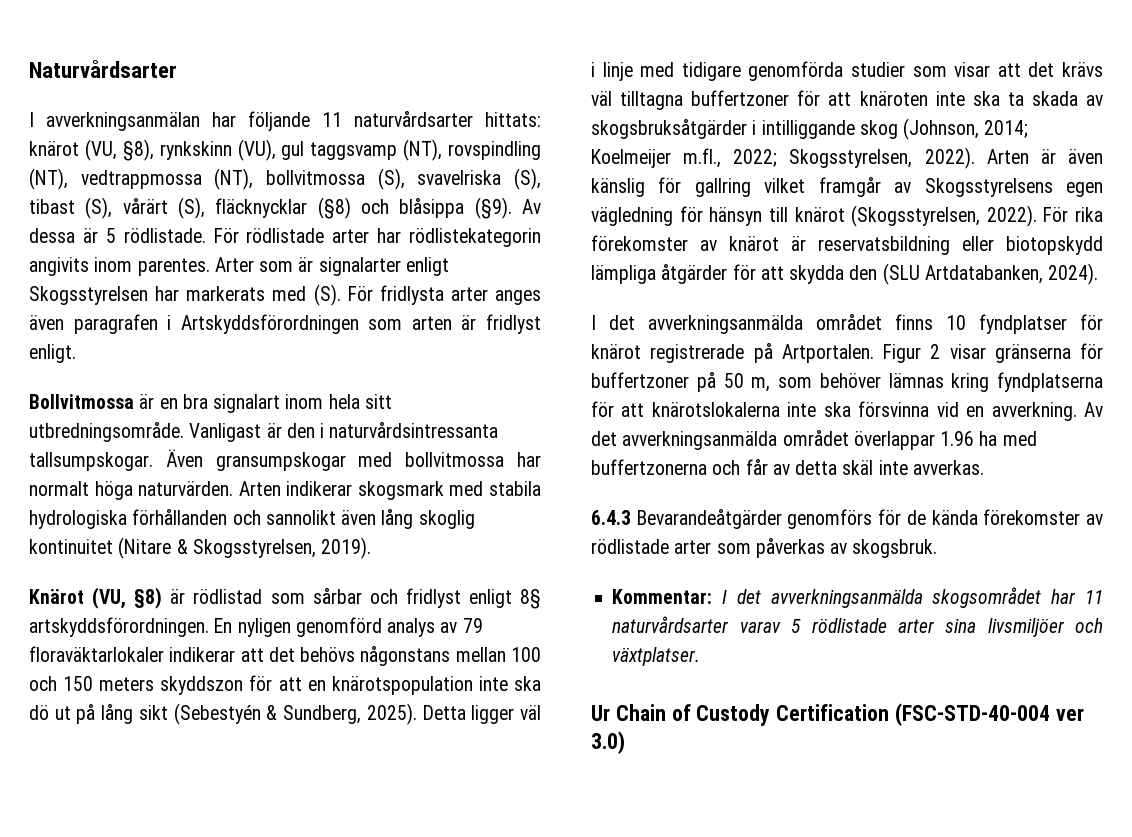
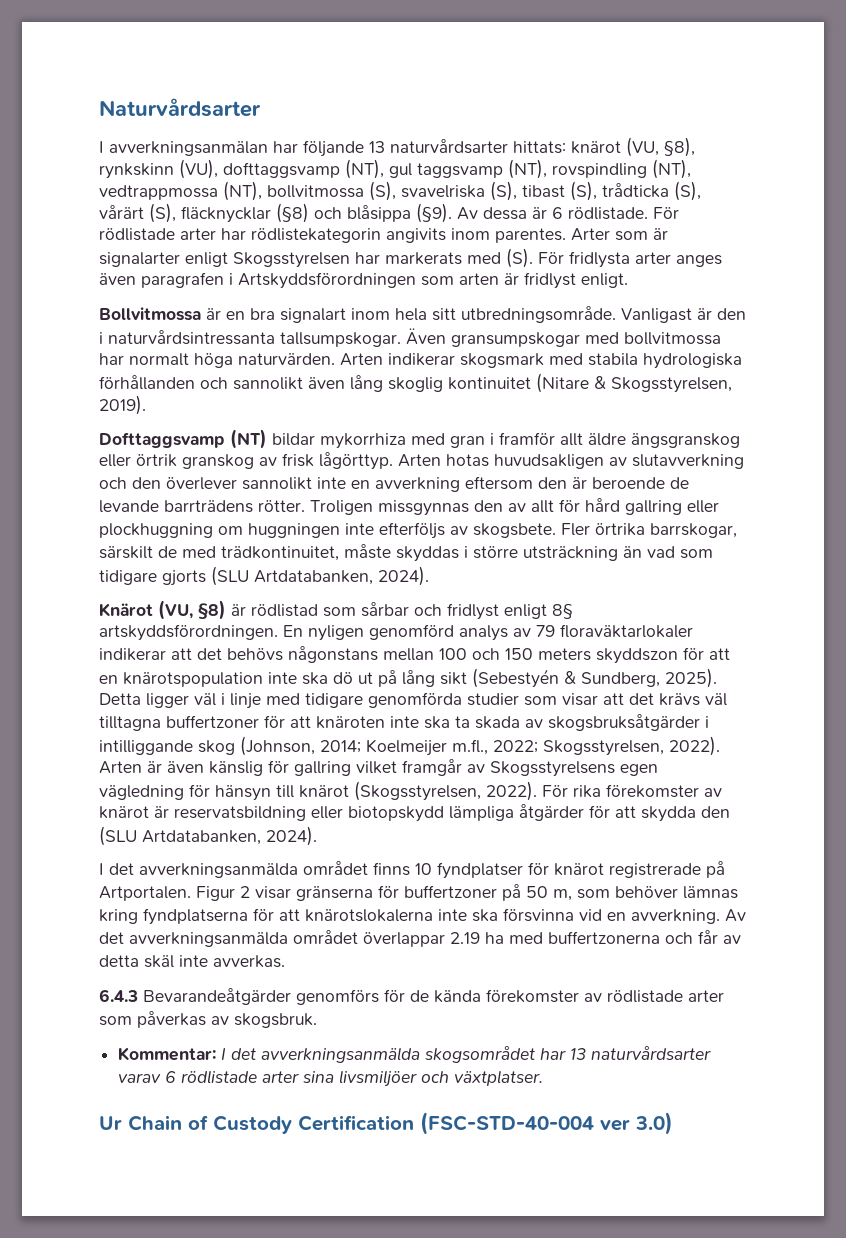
- I avverkningsanmälan har följande 11 naturvårdsarter hittats: knärot (VU, §8), rynkskinn (VU), gul taggsvamp (NT), rovspindling (NT), vedtrappmossa (NT), bollvitmossa (S), svavelriska (S), tibast (S), vårärt (S), fläcknycklar (§8) och blåsippa (§9).
+ I avverkningsanmälan har följande 13 naturvårdsarter hittats: knärot (VU, §8), rynkskinn (VU), dofttaggsvamp (NT), gul taggsvamp (NT), rovspindling (NT), vedtrappmossa (NT), bollvitmossa (S), svavelriska (S), tibast (S), trådticka (S), vårärt (S), fläcknycklar (§8) och blåsippa (§9).
- Av dessa är 5 rödlistade.
+ Av dessa är 6 rödlistade.
+ Dofttaggsvamp (NT) bildar mykorrhiza med gran i framför allt äldre ängsgranskog eller örtrik granskog av frisk lågörttyp. Arten hotas huvudsakligen av slutavverkning och den överlever sannolikt inte en avverkning eftersom den är beroende de levande barrträdens rötter. Troligen missgynnas den av allt för hård gallring eller plockhuggning om huggningen inte efterföljs av skogsbete. Fler örtrika barrskogar, särskilt de med trädkontinuitet, måste skyddas i större utsträckning än vad som tidigare gjorts (SLU Artdatabanken, 2024).
- Av det avverkningsanmälda området överlappar 1.96 ha med buffertzonerna och får av detta skäl inte avverkas.
+ Av det avverkningsanmälda området överlappar 2.19 ha med buffertzonerna och får av detta skäl inte avverkas.
- Kommentar: I det avverkningsanmälda skogsområdet har 11 naturvårdsarter varav 5 rödlistade arter sina livsmiljöer och växtplatser.
+ Kommentar: I det avverkningsanmälda skogsområdet har 13 naturvårdsarter varav 6 rödlistade arter sina livsmiljöer och växtplatser.

